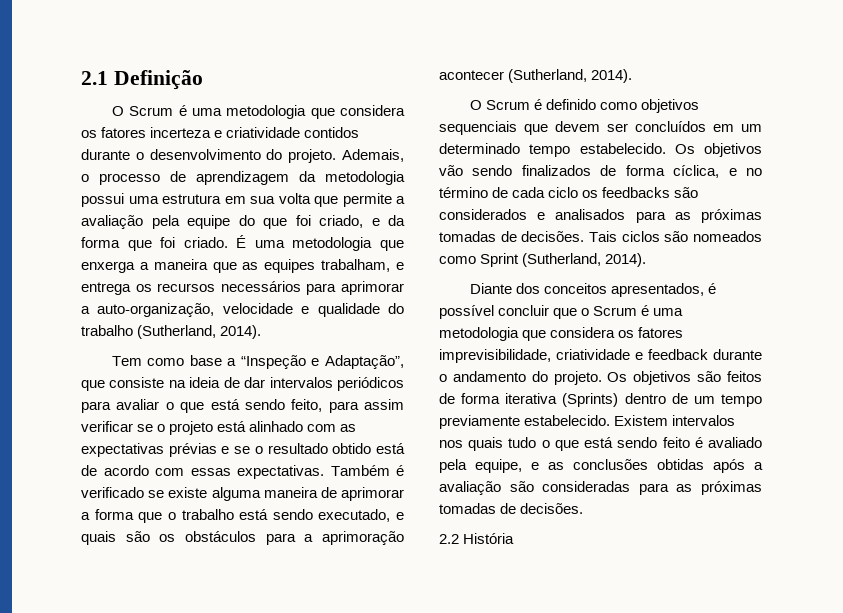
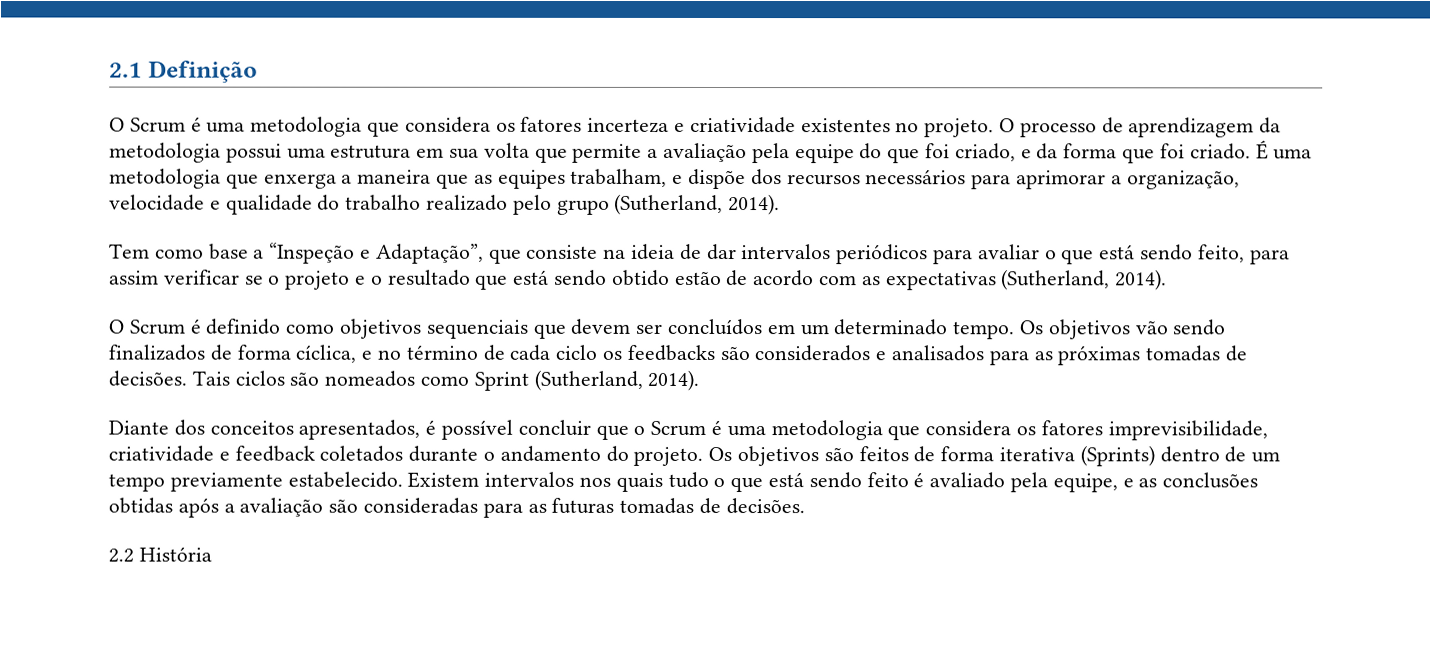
- O Scrum é uma metodologia que considera os fatores incerteza e criatividade contidos durante o desenvolvimento do projeto. Ademais, o processo de aprendizagem da metodologia possui uma estrutura em sua volta que permite a avaliação pela equipe do que foi criado, e da forma que foi criado.
+ O Scrum é uma metodologia que considera os fatores incerteza e criatividade existentes no projeto. O processo de aprendizagem da metodologia possui uma estrutura em sua volta que permite a avaliação pela equipe do que foi criado, e da forma que foi criado.
- É uma metodologia que enxerga a maneira que as equipes trabalham, e entrega os recursos necessários para aprimorar a auto-organização, velocidade e qualidade do trabalho (Sutherland, 2014).
+ É uma metodologia que enxerga a maneira que as equipes trabalham, e dispõe dos recursos necessários para aprimorar a organização, velocidade e qualidade do trabalho realizado pelo grupo (Sutherland, 2014).
- Tem como base a “Inspeção e Adaptação”, que consiste na ideia de dar intervalos periódicos para avaliar o que está sendo feito, para assim verificar se o projeto está alinhado com as expectativas prévias e se o resultado obtido está de acordo com essas expectativas. Também é verificado se existe alguma maneira de aprimorar a forma que o trabalho está sendo executado, e quais são os obstáculos para a aprimoração acontecer (Sutherland, 2014).
+ Tem como base a “Inspeção e Adaptação”, que consiste na ideia de dar intervalos periódicos para avaliar o que está sendo feito, para assim verificar se o projeto e o resultado que está sendo obtido estão de acordo com as expectativas (Sutherland, 2014).
- O Scrum é definido como objetivos sequenciais que devem ser concluídos em um determinado tempo estabelecido.
+ O Scrum é definido como objetivos sequenciais que devem ser concluídos em um determinado tempo.
- Diante dos conceitos apresentados, é possível concluir que o Scrum é uma metodologia que considera os fatores imprevisibilidade, criatividade e feedback durante o andamento do projeto.
+ Diante dos conceitos apresentados, é possível concluir que o Scrum é uma metodologia que considera os fatores imprevisibilidade, criatividade e feedback coletados durante o andamento do projeto.
- Existem intervalos nos quais tudo o que está sendo feito é avaliado pela equipe, e as conclusões obtidas após a avaliação são consideradas para as próximas tomadas de decisões.
+ Existem intervalos nos quais tudo o que está sendo feito é avaliado pela equipe, e as conclusões obtidas após a avaliação são consideradas para as futuras tomadas de decisões.

